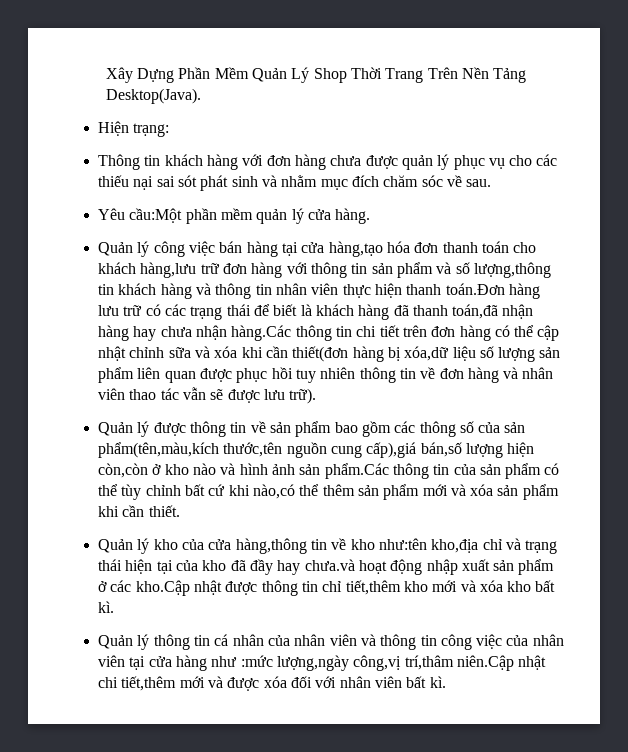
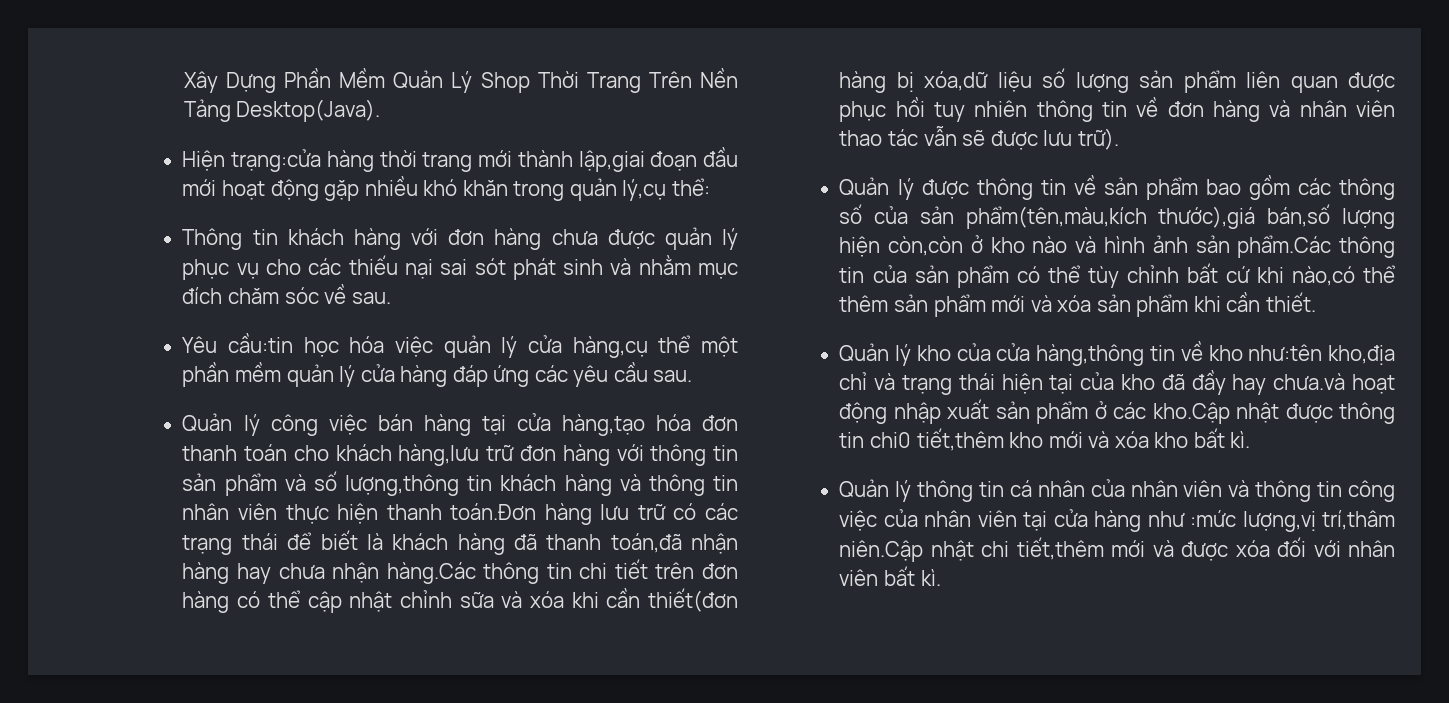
- Hiện trạng:
+ Hiện trạng:cửa hàng thời trang mới thành lập,giai đoạn đầu mới hoạt động gặp nhiều khó khăn trong quản lý,cụ thể:
- Yêu cầu:Một phần mềm quản lý cửa hàng.
+ Yêu cầu:tin học hóa việc quản lý cửa hàng,cụ thể một phần mềm quản lý cửa hàng đáp ứng các yêu cầu sau.
- Quản lý được thông tin về sản phẩm bao gồm các thông số của sản phẩm(tên,màu,kích thước,tên nguồn cung cấp),giá bán,số lượng hiện còn,còn ở kho nào và hình ảnh sản phẩm.Các thông tin của sản phẩm có thể tùy chỉnh bất cứ khi nào,có thể thêm sản phẩm mới và xóa sản phẩm khi cần thiết.
+ Quản lý được thông tin về sản phẩm bao gồm các thông số của sản phẩm(tên,màu,kích thước),giá bán,số lượng hiện còn,còn ở kho nào và hình ảnh sản phẩm.Các thông tin của sản phẩm có thể tùy chỉnh bất cứ khi nào,có thể thêm sản phẩm mới và xóa sản phẩm khi cần thiết.
- Quản lý kho của cửa hàng,thông tin về kho như:tên kho,địa chỉ và trạng thái hiện tại của kho đã đầy hay chưa.và hoạt động nhập xuất sản phẩm ở các kho.Cập nhật được thông tin chỉ tiết,thêm kho mới và xóa kho bất kì.
+ Quản lý kho của cửa hàng,thông tin về kho như:tên kho,địa chỉ và trạng thái hiện tại của kho đã đầy hay chưa.và hoạt động nhập xuất sản phẩm ở các kho.Cập nhật được thông tin chi0 tiết,thêm kho mới và xóa kho bất kì.
- Quản lý thông tin cá nhân của nhân viên và thông tin công việc của nhân viên tại cửa hàng như :mức lượng,ngày công,vị trí,thâm niên.Cập nhật chi tiết,thêm mới và được xóa đối với nhân viên bất kì.
+ Quản lý thông tin cá nhân của nhân viên và thông tin công việc của nhân viên tại cửa hàng như :mức lượng,vị trí,thâm niên.Cập nhật chi tiết,thêm mới và được xóa đối với nhân viên bất kì.

